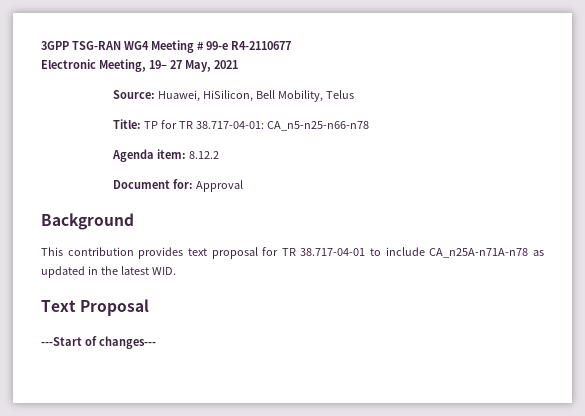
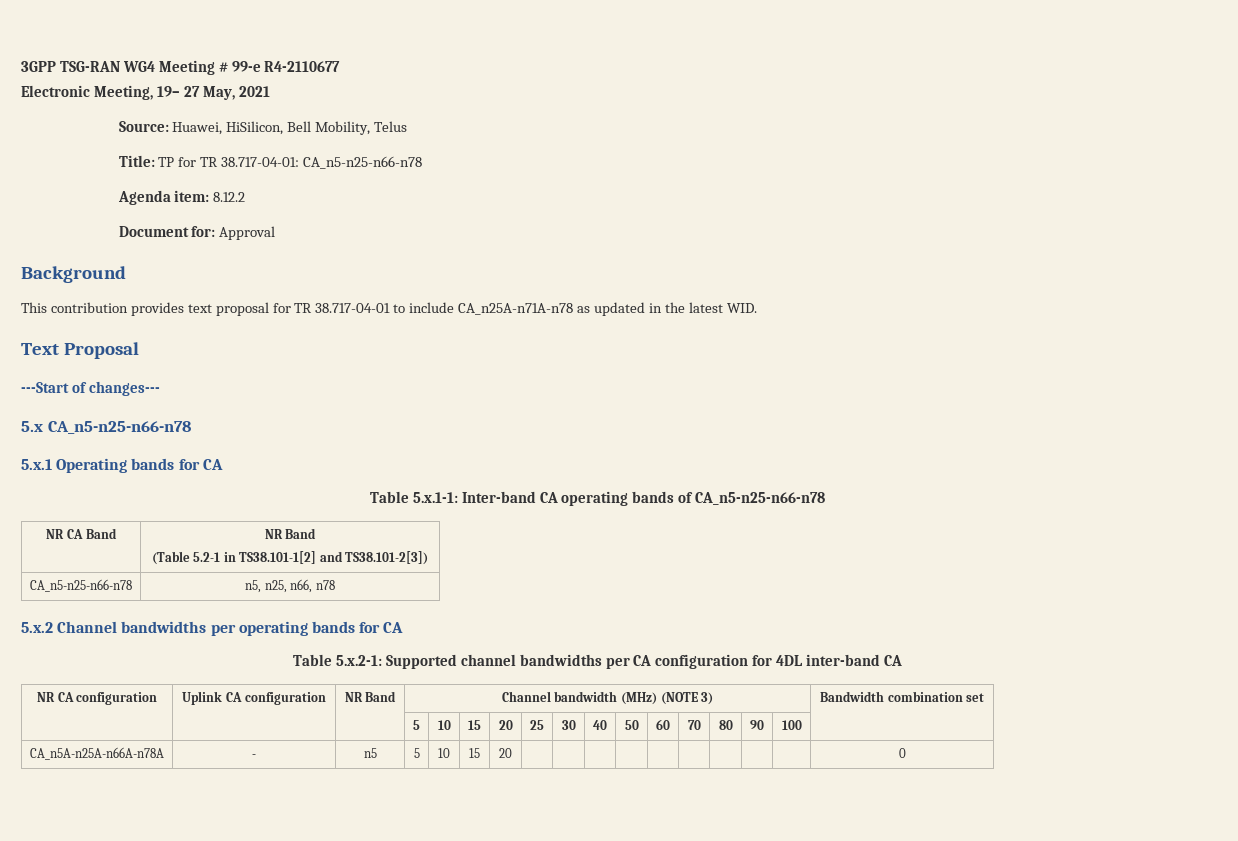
+ 5.x CA_n5-n25-n66-n78
+ 5.x.1 Operating bands for CA
+ Table 5.x.1-1: Inter-band CA operating bands of CA_n5-n25-n66-n78
+ NR CA Band | NR Band
+ (Table 5.2-1 in TS38.101-1[2] and TS38.101-2[3])
+ CA_n5-n25-n66-n78 | n5, n25, n66, n78
+ 5.x.2 Channel bandwidths per operating bands for CA
+ Table 5.x.2-1: Supported channel bandwidths per CA configuration for 4DL inter-band CA
+ NR CA configuration | Uplink CA configuration | NR Band | Channel bandwidth (MHz) (NOTE 3) | Bandwidth combination set
+ | | | 5 | 10 | 15 | 20 | 25 | 30 | 40 | 50 | 60 | 70 | 80 | 90 | 100 |
+ CA_n5A-n25A-n66A-n78A | - | n5 | 5 | 10 | 15 | 20 | | | | | | | | | | 0

